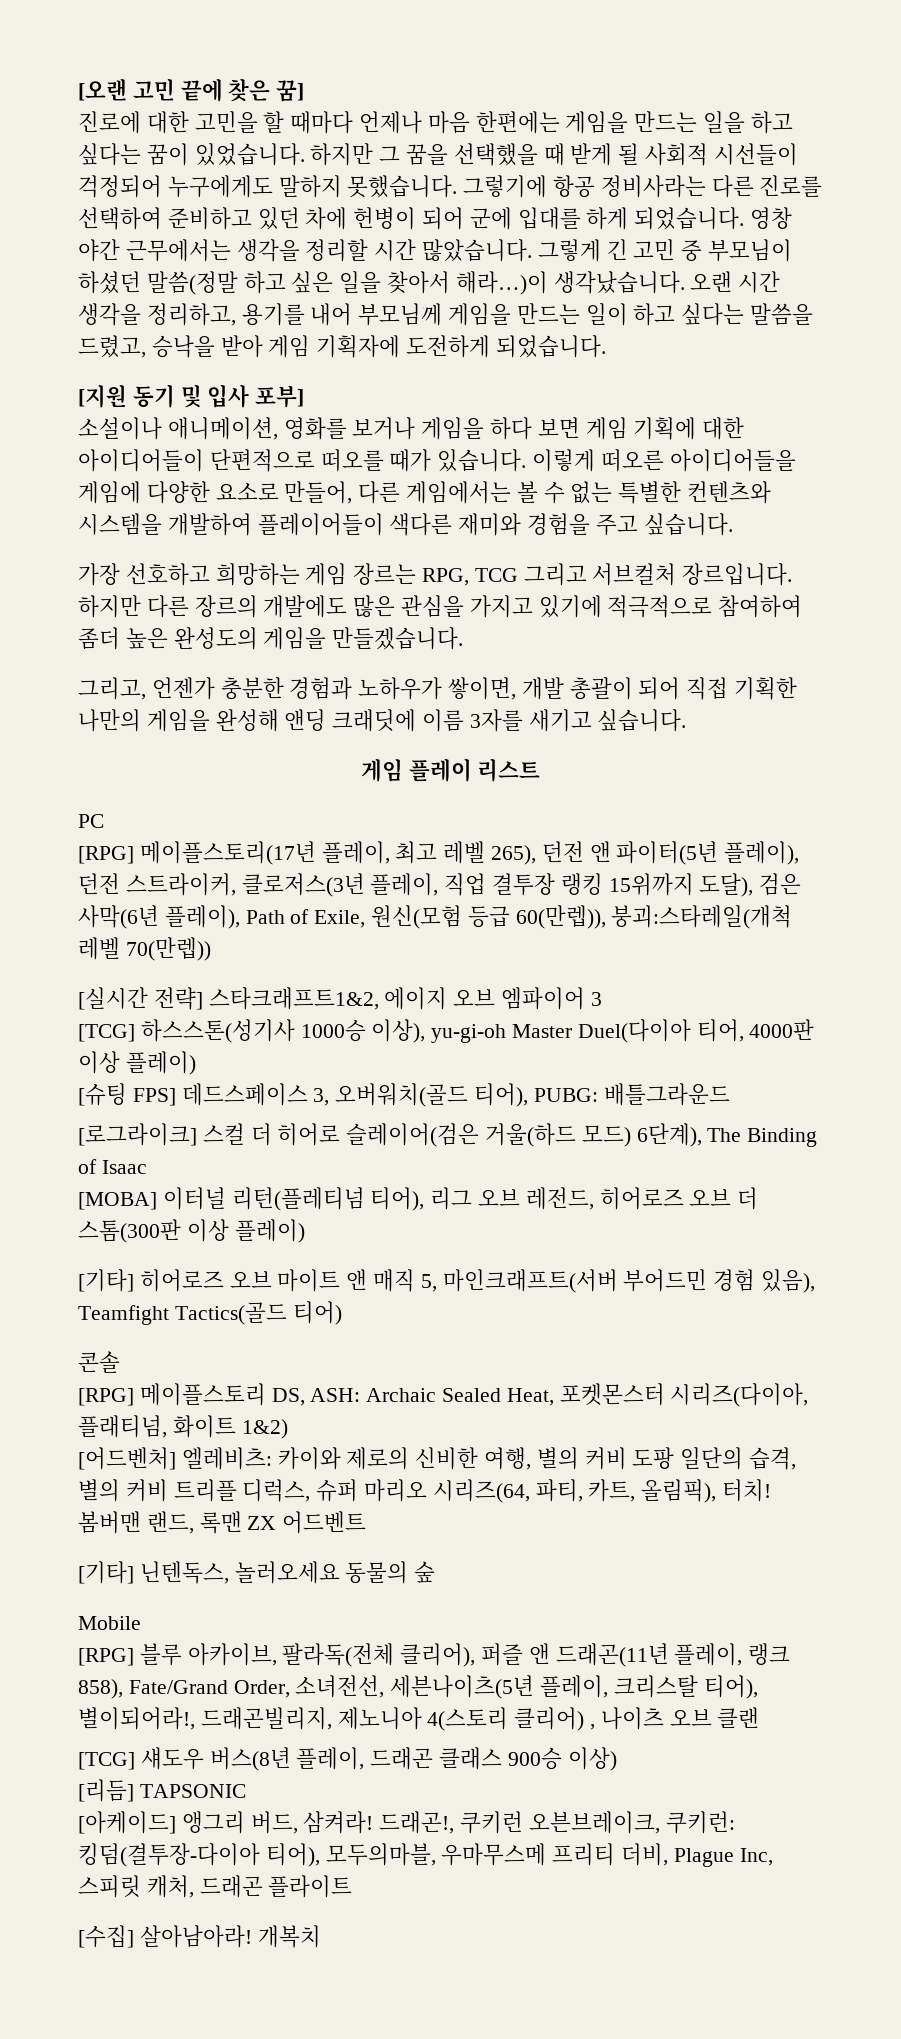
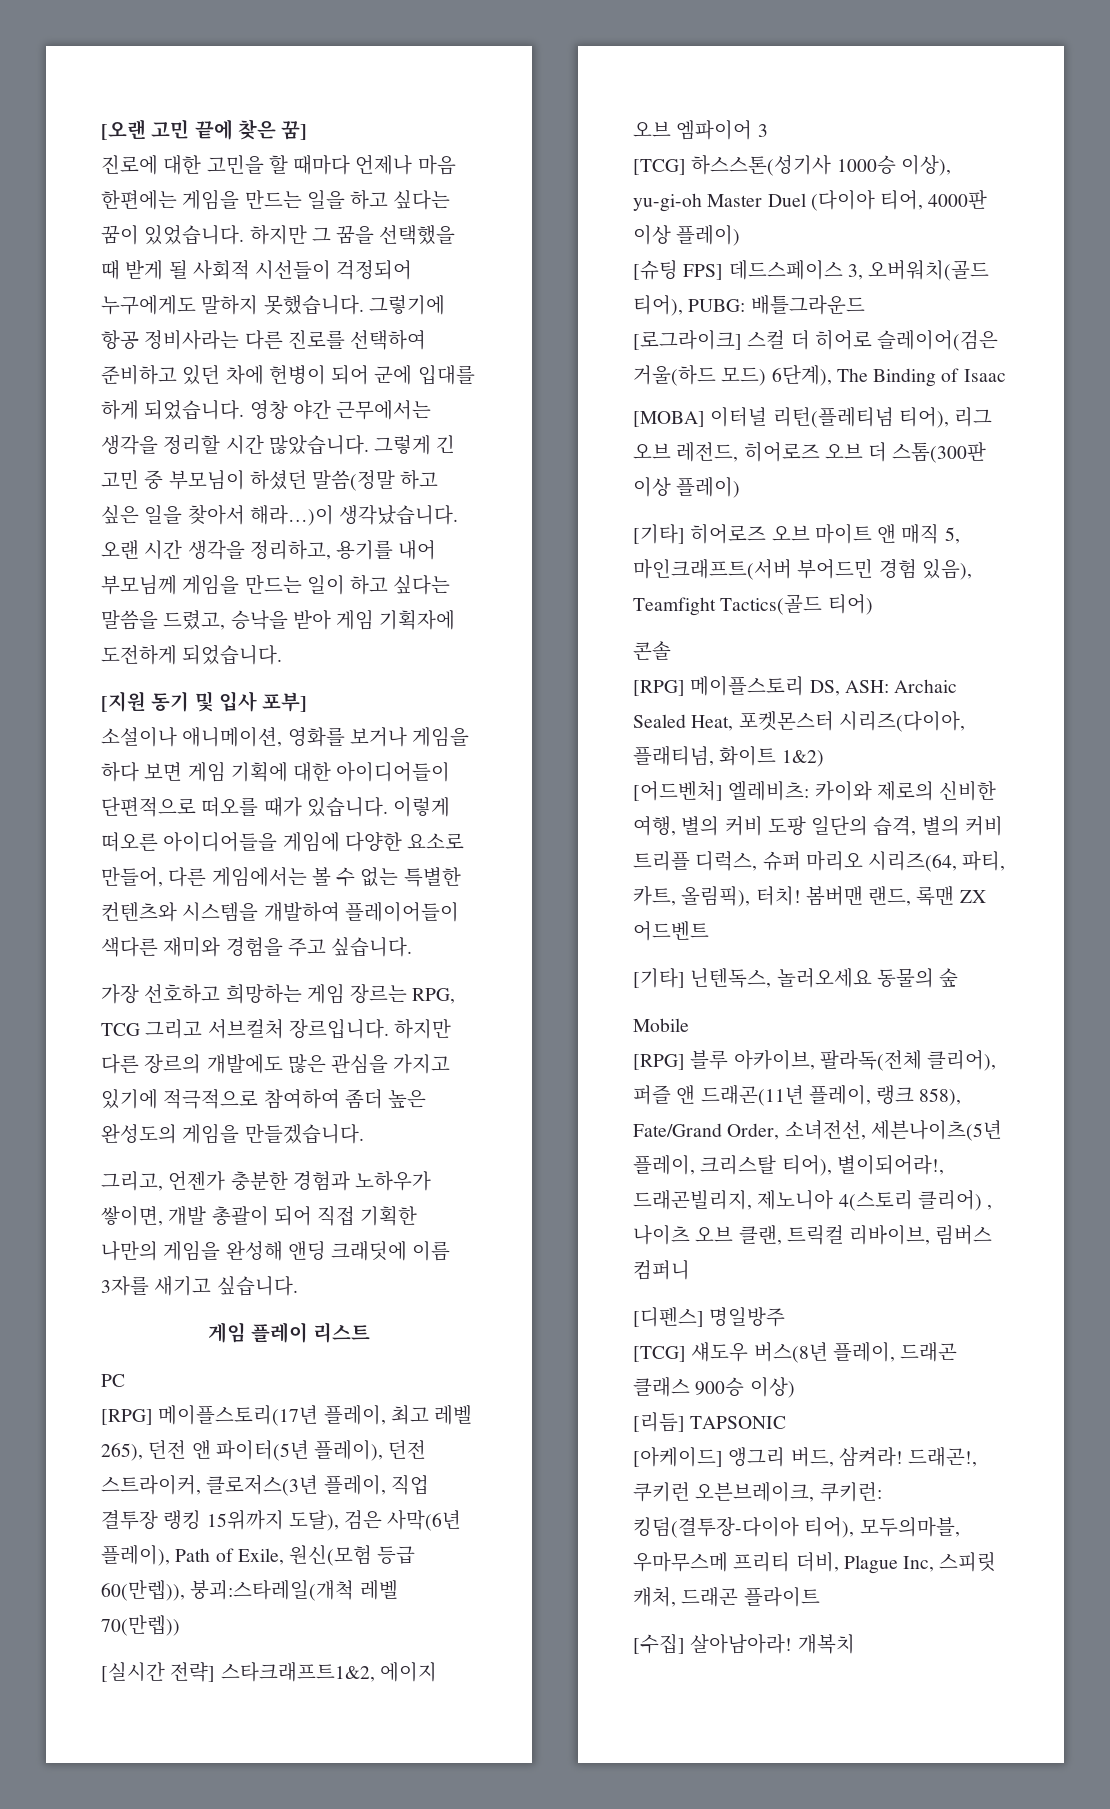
- [TCG] 하스스톤(성기사 1000승 이상), yu-gi-oh Master Duel(다이아 티어, 4000판 이상 플레이)
+ [TCG] 하스스톤(성기사 1000승 이상), yu-gi-oh Master Duel (다이아 티어, 4000판 이상 플레이)
- [RPG] 블루 아카이브, 팔라독(전체 클리어), 퍼즐 앤 드래곤(11년 플레이, 랭크 858), Fate/Grand Order, 소녀전선, 세븐나이츠(5년 플레이, 크리스탈 티어), 별이되어라!, 드래곤빌리지, 제노니아 4(스토리 클리어) , 나이츠 오브 클랜
+ [RPG] 블루 아카이브, 팔라독(전체 클리어), 퍼즐 앤 드래곤(11년 플레이, 랭크 858), Fate/Grand Order, 소녀전선, 세븐나이츠(5년 플레이, 크리스탈 티어), 별이되어라!, 드래곤빌리지, 제노니아 4(스토리 클리어) , 나이츠 오브 클랜, 트릭컬 리바이브, 림버스 컴퍼니
+ [디펜스] 명일방주

